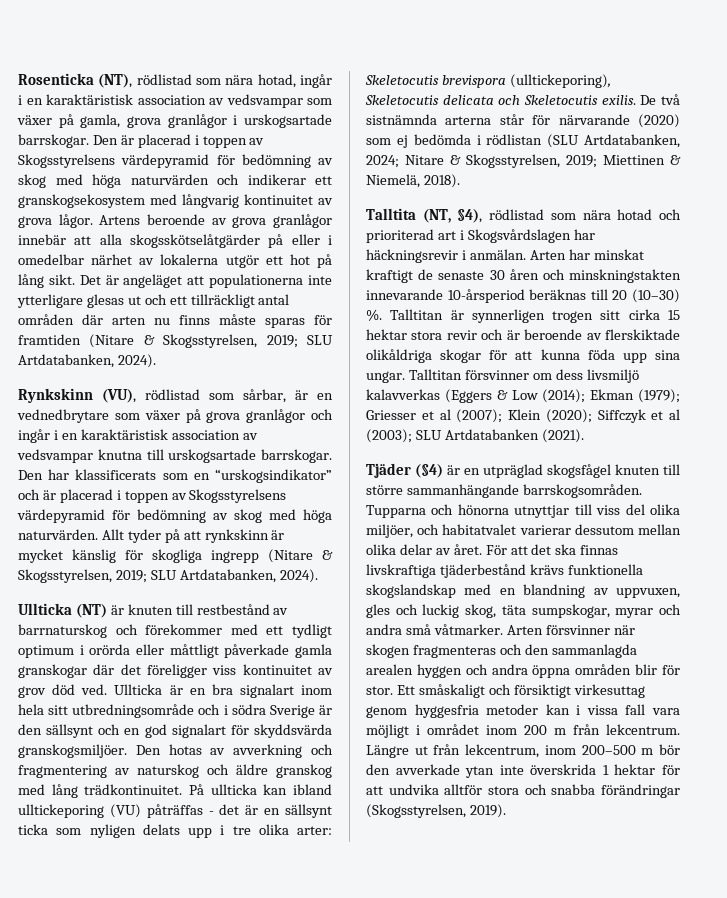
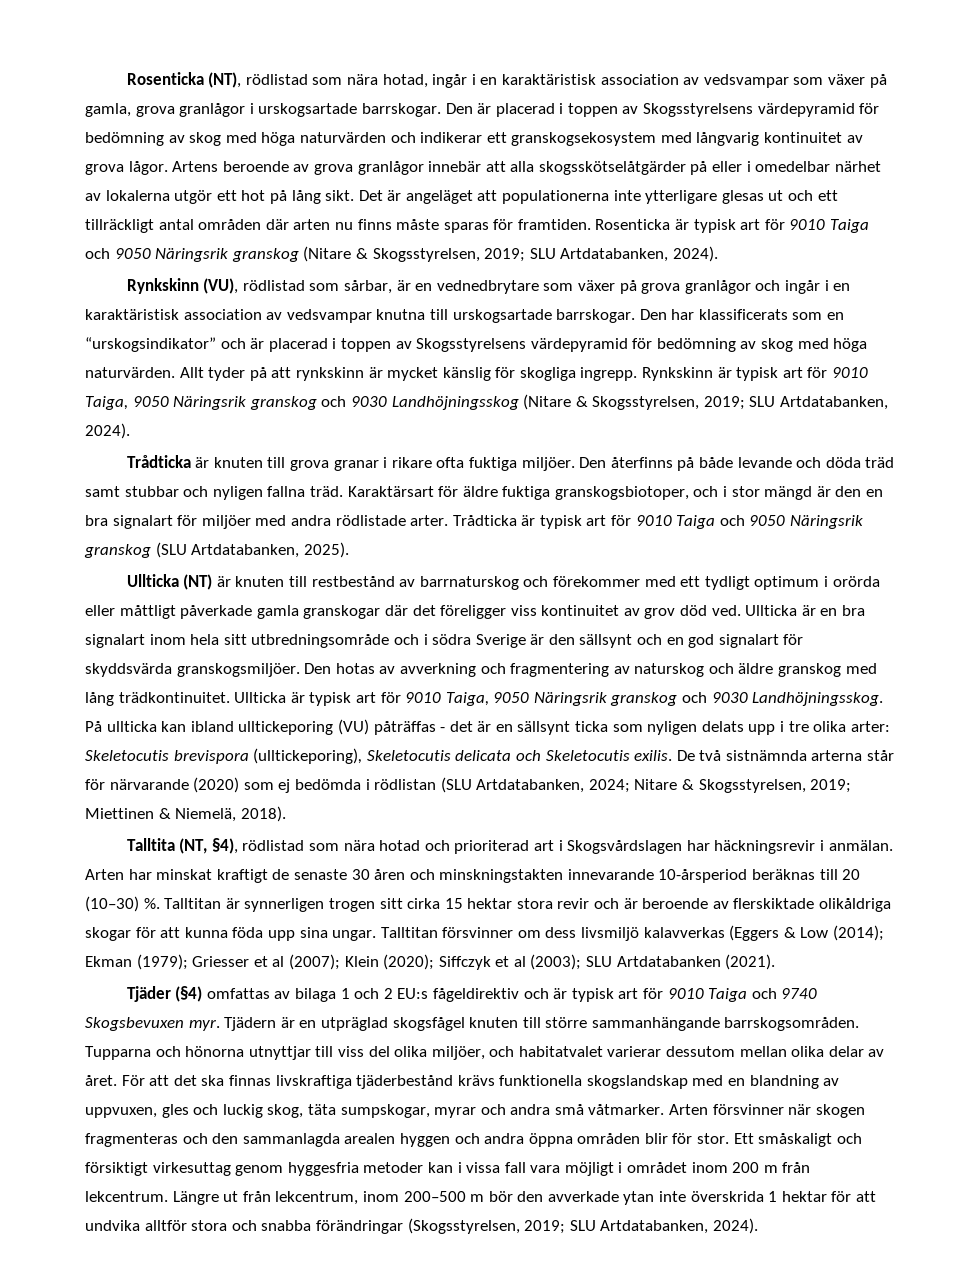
- Det är angeläget att populationerna inte ytterligare glesas ut och ett tillräckligt antal områden där arten nu finns måste sparas för framtiden (Nitare & Skogsstyrelsen, 2019; SLU Artdatabanken, 2024).
+ Det är angeläget att populationerna inte ytterligare glesas ut och ett tillräckligt antal områden där arten nu finns måste sparas för framtiden. Rosenticka är typisk art för 9010 Taiga och 9050 Näringsrik granskog (Nitare & Skogsstyrelsen, 2019; SLU Artdatabanken, 2024).
- Allt tyder på att rynkskinn är mycket känslig för skogliga ingrepp (Nitare & Skogsstyrelsen, 2019; SLU Artdatabanken, 2024).
+ Allt tyder på att rynkskinn är mycket känslig för skogliga ingrepp. Rynkskinn är typisk art för 9010 Taiga, 9050 Näringsrik granskog och 9030 Landhöjningsskog (Nitare & Skogsstyrelsen, 2019; SLU Artdatabanken, 2024).
+ Trådticka är knuten till grova granar i rikare ofta fuktiga miljöer. Den återfinns på både levande och döda träd samt stubbar och nyligen fallna träd. Karaktärsart för äldre fuktiga granskogsbiotoper, och i stor mängd är den en bra signalart för miljöer med andra rödlistade arter. Trådticka är typisk art för 9010 Taiga och 9050 Näringsrik granskog (SLU Artdatabanken, 2025).
+ Ullticka är typisk art för 9010 Taiga, 9050 Näringsrik granskog och 9030 Landhöjningsskog.
- Tjäder (§4) är en utpräglad skogsfågel knuten till större sammanhängande barrskogsområden.
+ Tjäder (§4) omfattas av bilaga 1 och 2 EU:s fågeldirektiv och är typisk art för 9010 Taiga och 9740 Skogsbevuxen myr. Tjädern är en utpräglad skogsfågel knuten till större sammanhängande barrskogsområden.
- Längre ut från lekcentrum, inom 200–500 m bör den avverkade ytan inte överskrida 1 hektar för att undvika alltför stora och snabba förändringar (Skogsstyrelsen, 2019).
+ Längre ut från lekcentrum, inom 200–500 m bör den avverkade ytan inte överskrida 1 hektar för att undvika alltför stora och snabba förändringar (Skogsstyrelsen, 2019; SLU Artdatabanken, 2024).

